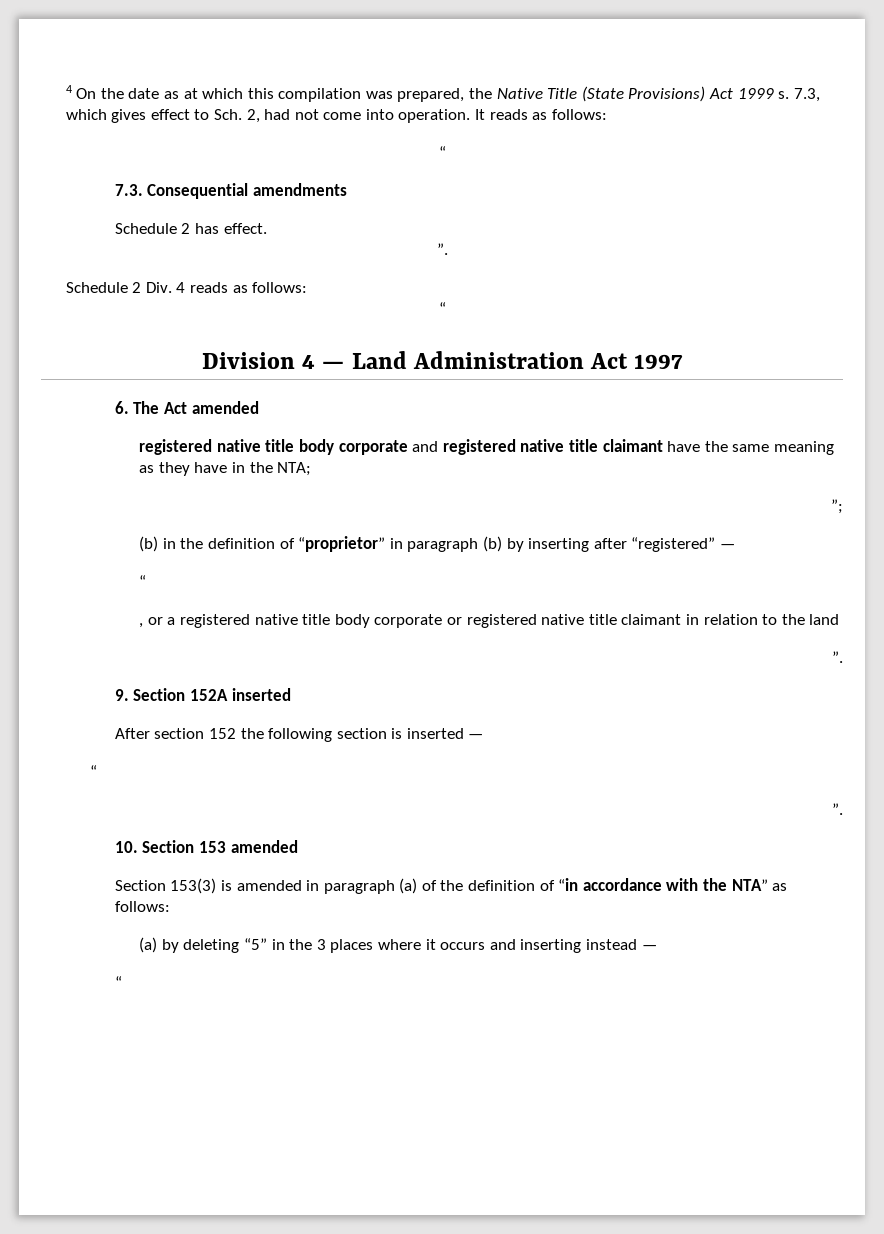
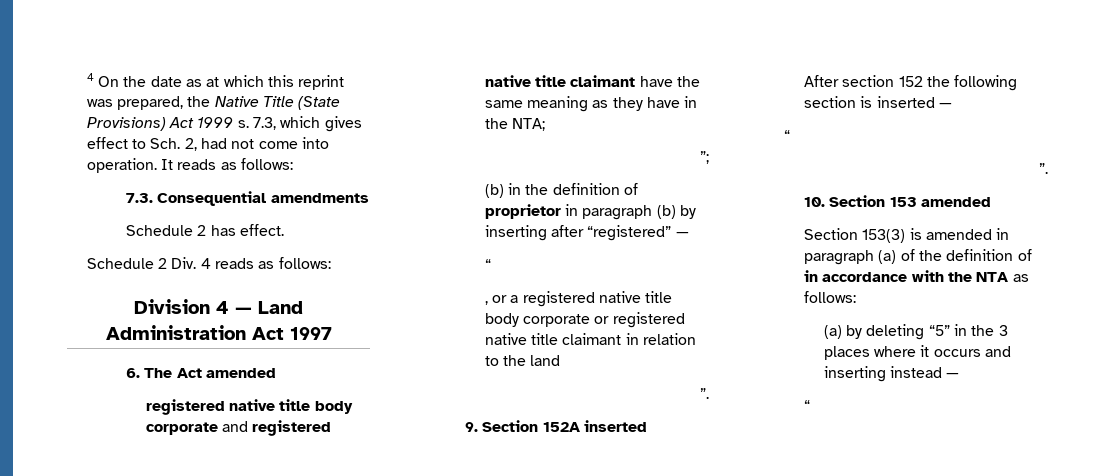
- 4 On the date as at which this compilation was prepared, the Native Title (State Provisions) Act 1999 s.
+ 4 On the date as at which this reprint was prepared, the Native Title (State Provisions) Act 1999 s.
  It reads as follows:
- “
  Schedule 2 has effect.
- ”.
  Schedule 2 Div. 4 reads as follows:
- “
- (b) in the definition of “proprietor” in paragraph (b) by inserting after “registered” —
+ (b) in the definition of proprietor in paragraph (b) by inserting after “registered” —
- Section 153(3) is amended in paragraph (a) of the definition of “in accordance with the NTA” as follows:
+ Section 153(3) is amended in paragraph (a) of the definition of in accordance with the NTA as follows:

